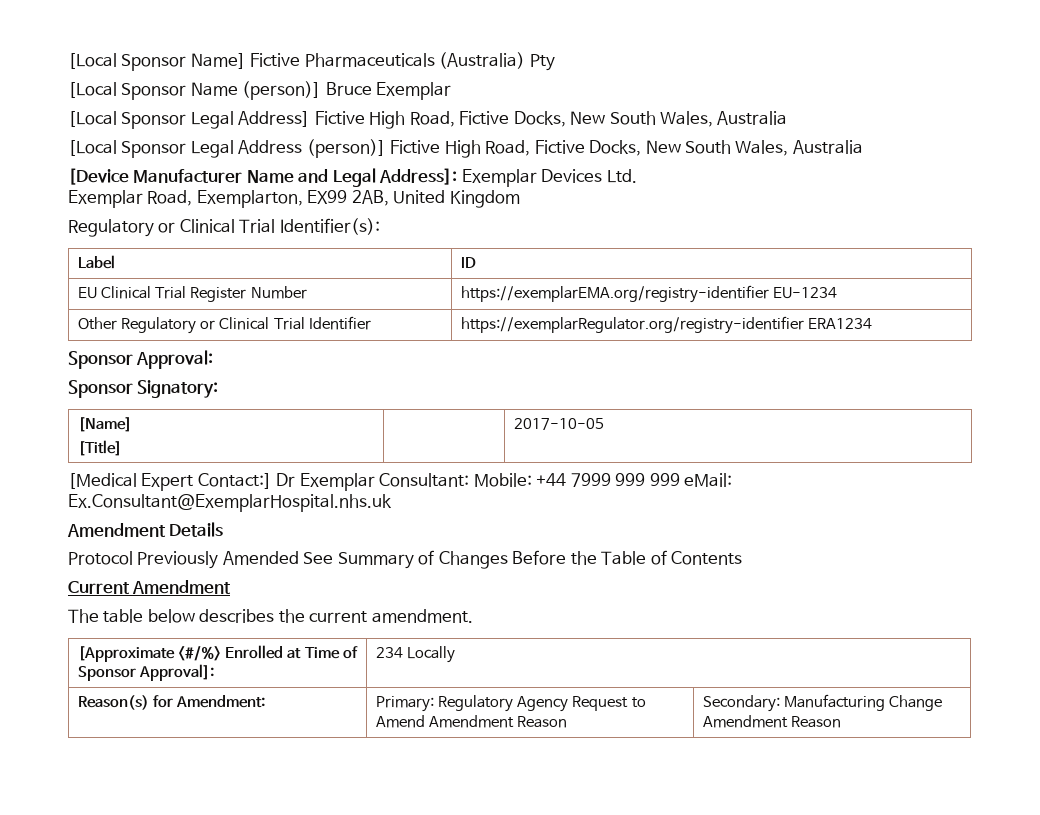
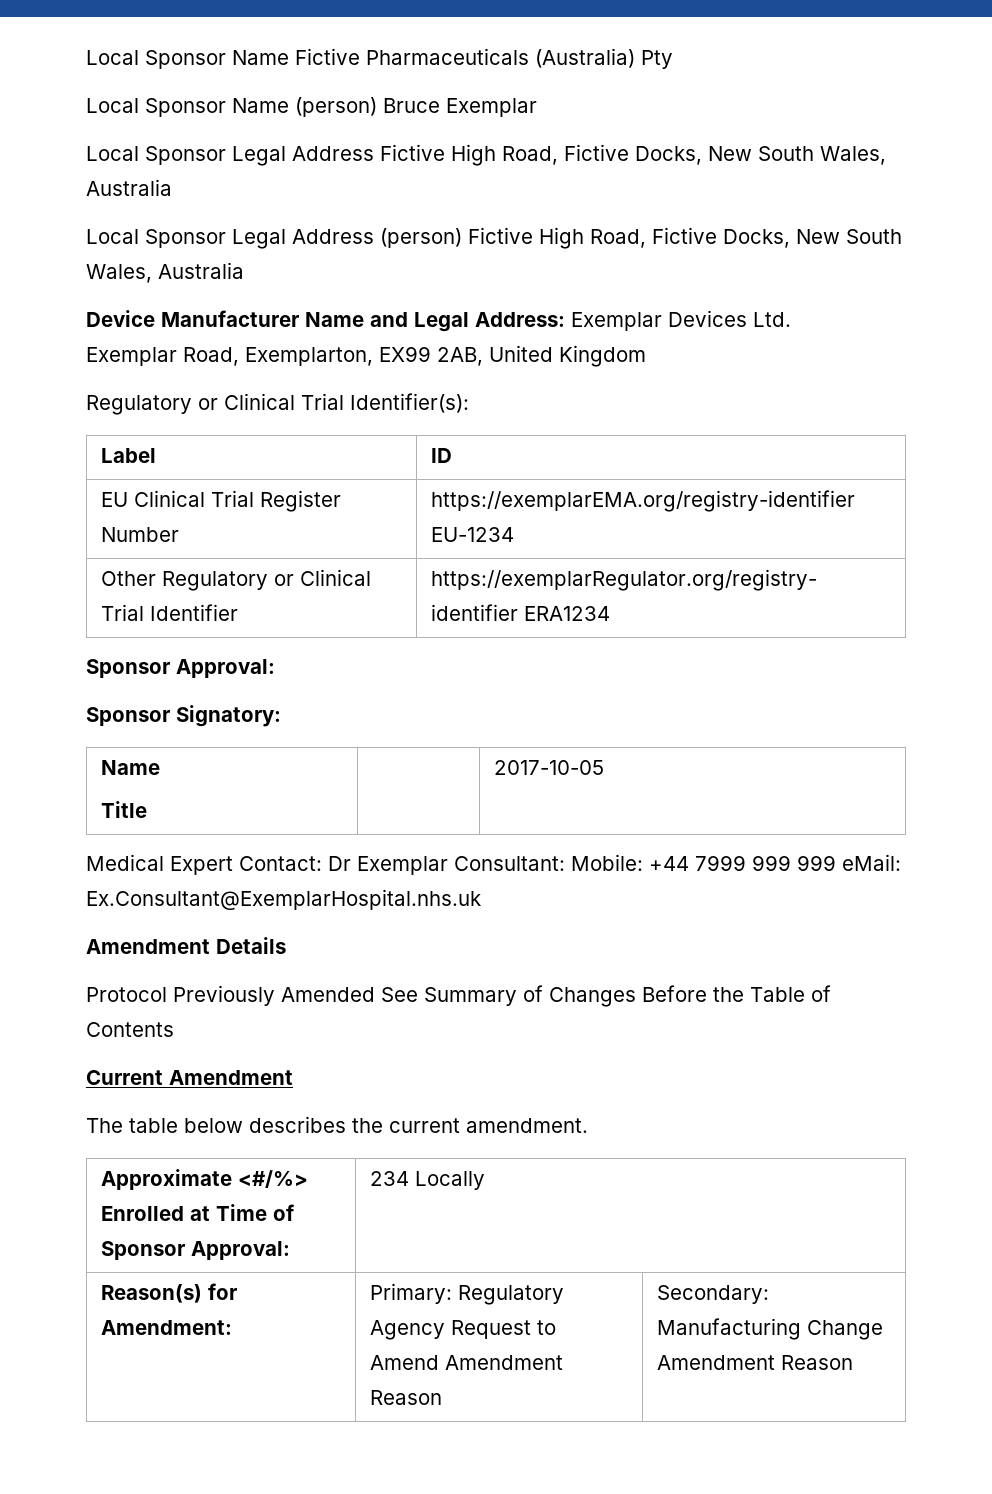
- [Local Sponsor Name] Fictive Pharmaceuticals (Australia) Pty
+ Local Sponsor Name Fictive Pharmaceuticals (Australia) Pty
- [Local Sponsor Name (person)] Bruce Exemplar
+ Local Sponsor Name (person) Bruce Exemplar
- [Local Sponsor Legal Address] Fictive High Road, Fictive Docks, New South Wales, Australia
- [Local Sponsor Legal Address (person)] Fictive High Road, Fictive Docks, New South Wales, Australia
- [Device Manufacturer Name and Legal Address]: Exemplar Devices Ltd.
+ Local Sponsor Legal Address Fictive High Road, Fictive Docks, New South Wales, Australia
+ Local Sponsor Legal Address (person) Fictive High Road, Fictive Docks, New South Wales, Australia
+ Device Manufacturer Name and Legal Address: Exemplar Devices Ltd.
  Sponsor Signatory:
- [Name]
- [Title] | | 2017-10-05
+ Name
+ Title | | 2017-10-05
- [Medical Expert Contact:] Dr Exemplar Consultant: Mobile: +44 7999 999 999 eMail: Ex.Consultant@ExemplarHospital.nhs.uk
+ Medical Expert Contact: Dr Exemplar Consultant: Mobile: +44 7999 999 999 eMail: Ex.Consultant@ExemplarHospital.nhs.uk
- [Approximate <#/%> Enrolled at Time of Sponsor Approval]: | 234 Locally
+ Approximate <#/%> Enrolled at Time of Sponsor Approval: | 234 Locally

